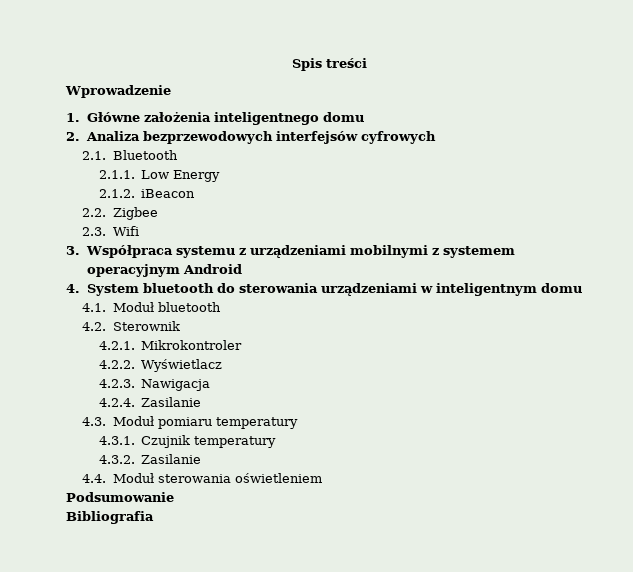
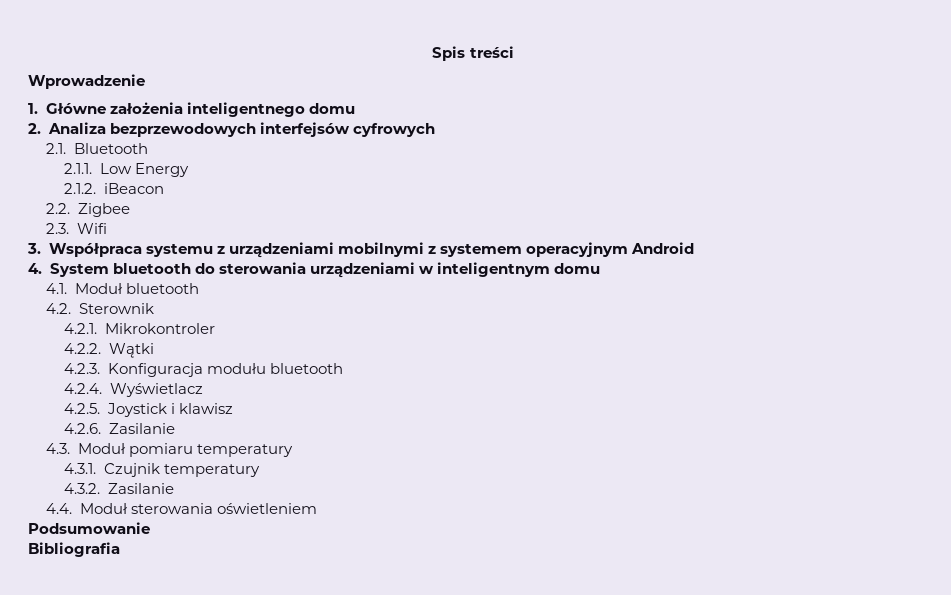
- 4.2.2. Wyświetlacz
- 4.2.3. Nawigacja
- 4.2.4. Zasilanie
+ 4.2.2. Wątki
+ 4.2.3. Konfiguracja modułu bluetooth
+ 4.2.4. Wyświetlacz
+ 4.2.5. Joystick i klawisz
+ 4.2.6. Zasilanie

